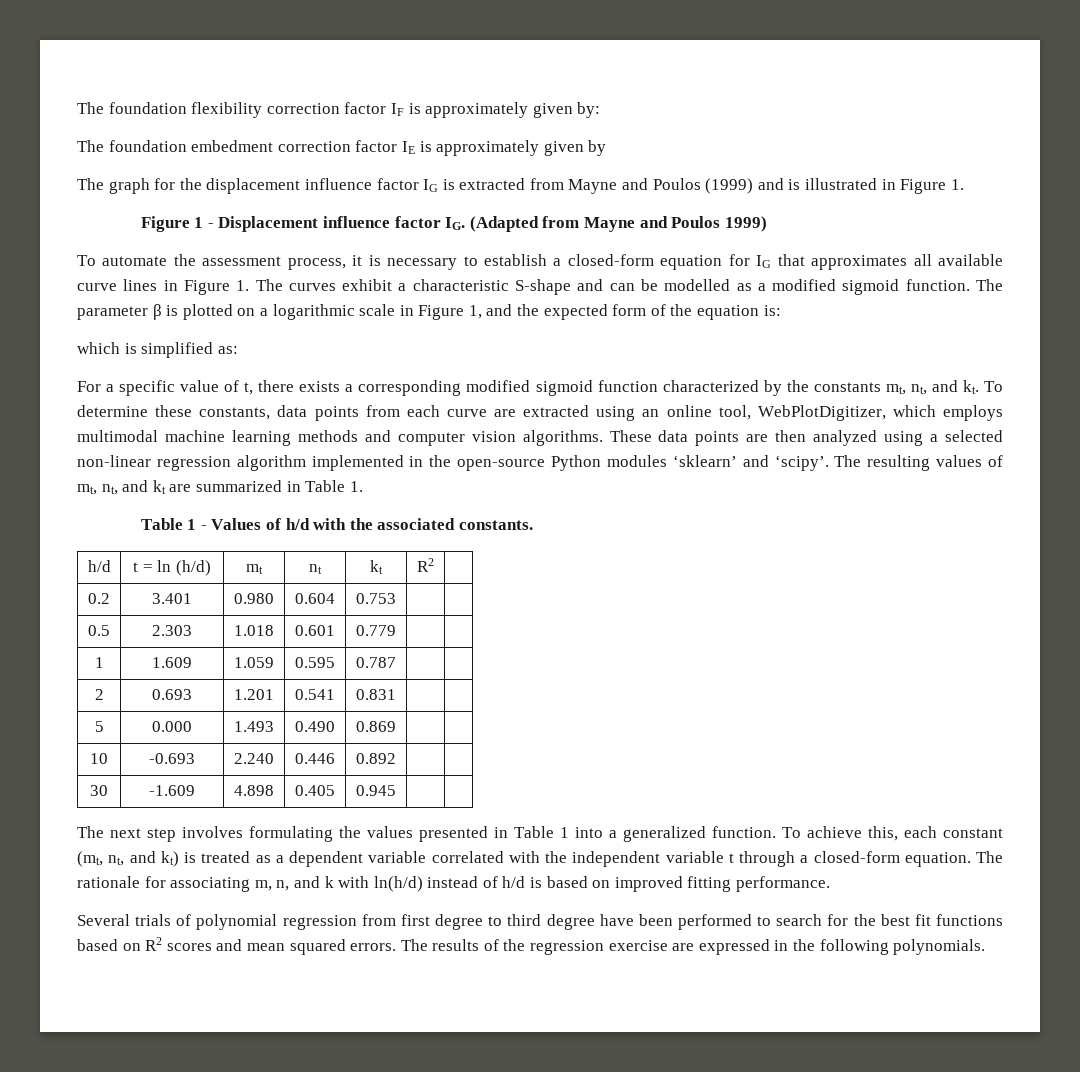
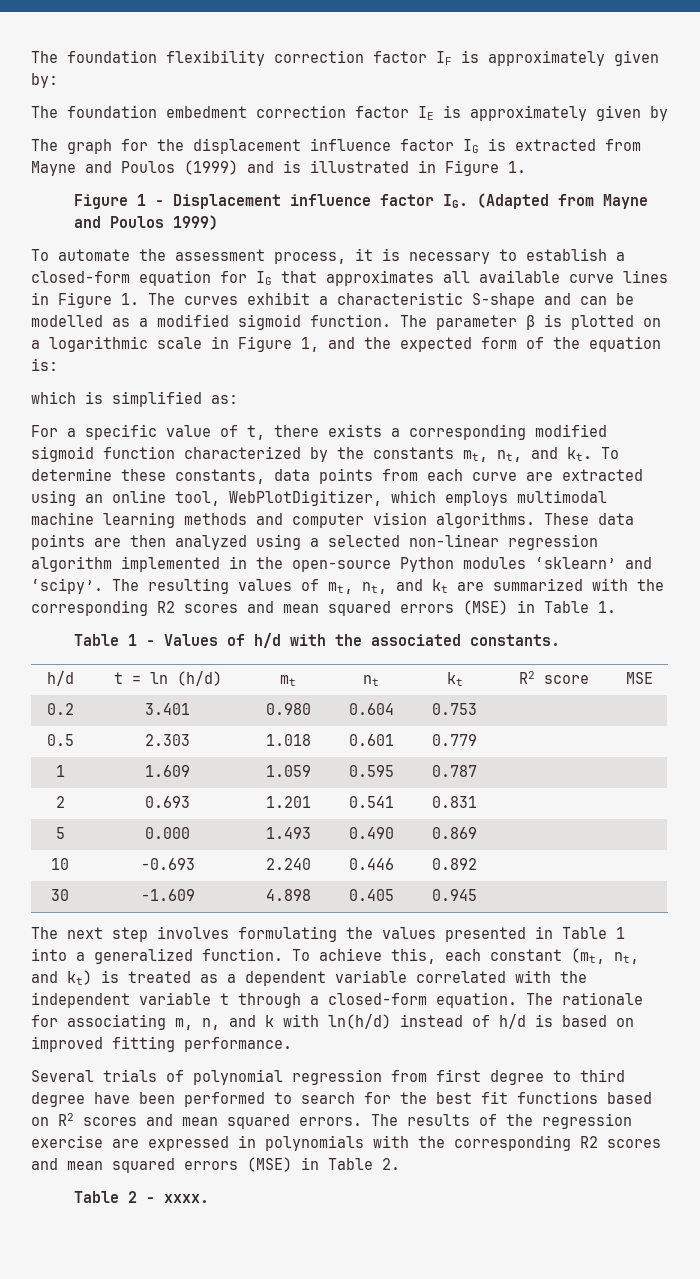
- The resulting values of mt, nt, and kt are summarized in Table 1.
+ The resulting values of mt, nt, and kt are summarized with the corresponding R2 scores and mean squared errors (MSE) in Table 1.
- h/d | t = ln (h/d) | mt | nt | kt | R2 |
+ h/d | t = ln (h/d) | mt | nt | kt | R2 score | MSE
- The results of the regression exercise are expressed in the following polynomials.
+ The results of the regression exercise are expressed in polynomials with the corresponding R2 scores and mean squared errors (MSE) in Table 2.
+ Table 2 - xxxx.

